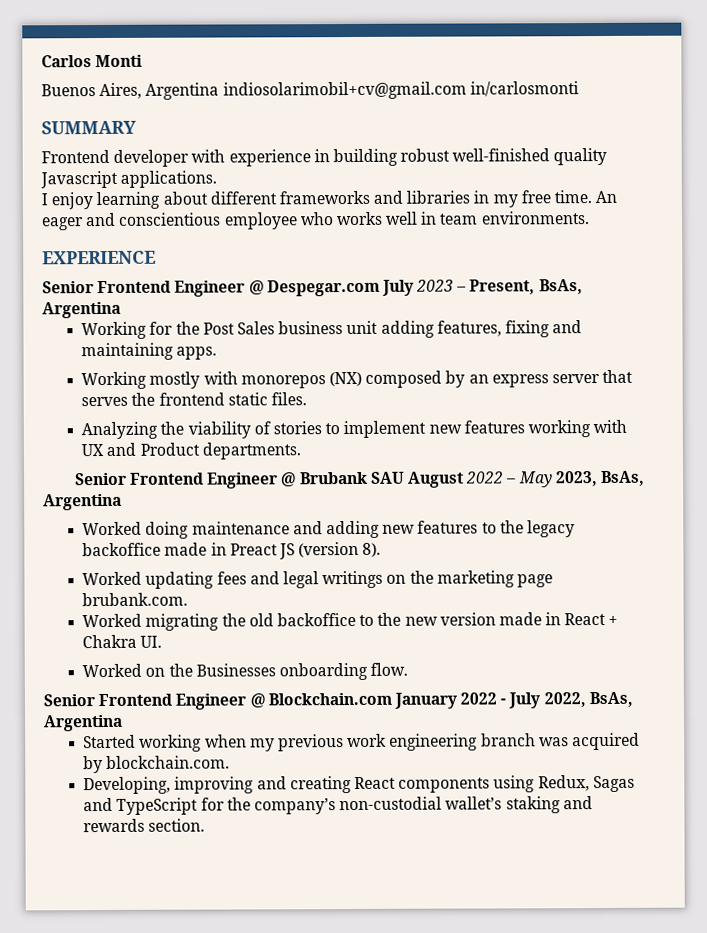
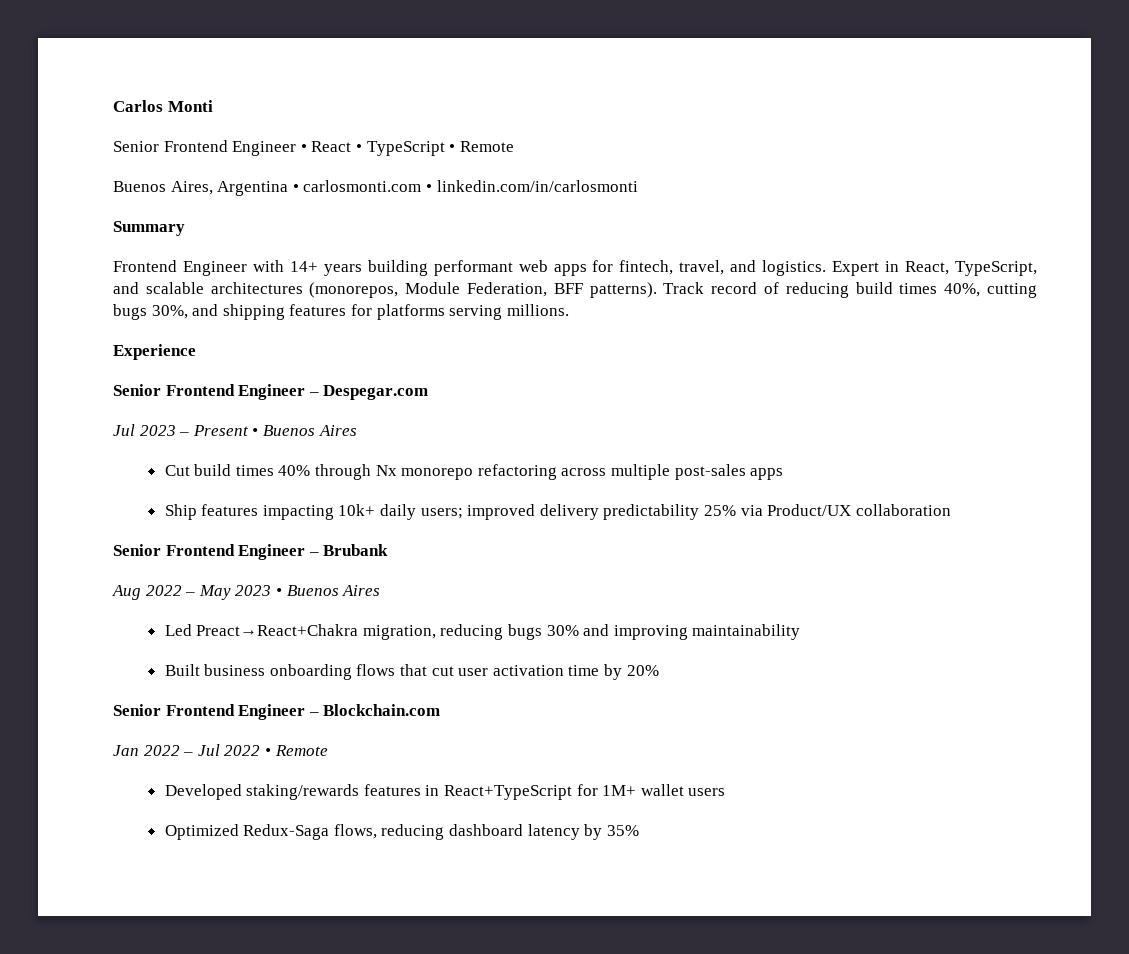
- Buenos Aires, Argentina indiosolarimobil+cv@gmail.com in/carlosmonti
- SUMMARY
- Frontend developer with experience in building robust well-finished quality Javascript applications.
- I enjoy learning about different frameworks and libraries in my free time. An eager and conscientious employee who works well in team environments.
- EXPERIENCE
- Senior Frontend Engineer @ Despegar.com July 2023 – Present, BsAs, Argentina
- Working for the Post Sales business unit adding features, fixing and maintaining apps.
- Working mostly with monorepos (NX) composed by an express server that serves the frontend static files.
- Analyzing the viability of stories to implement new features working with UX and Product departments.
- Senior Frontend Engineer @ Brubank SAU August 2022 – May 2023, BsAs, Argentina
- Worked doing maintenance and adding new features to the legacy backoffice made in Preact JS (version 8).
- Worked updating fees and legal writings on the marketing page brubank.com.
- Worked migrating the old backoffice to the new version made in React + Chakra UI.
- Worked on the Businesses onboarding flow.
- Senior Frontend Engineer @ Blockchain.com January 2022 - July 2022, BsAs, Argentina
- Started working when my previous work engineering branch was acquired by blockchain.com.
- Developing, improving and creating React components using Redux, Sagas and TypeScript for the company’s non-custodial wallet’s staking and rewards section.
+ Senior Frontend Engineer • React • TypeScript • Remote
+ Buenos Aires, Argentina • carlosmonti.com • linkedin.com/in/carlosmonti
+ Summary
+ Frontend Engineer with 14+ years building performant web apps for fintech, travel, and logistics. Expert in React, TypeScript, and scalable architectures (monorepos, Module Federation, BFF patterns). Track record of reducing build times 40%, cutting bugs 30%, and shipping features for platforms serving millions.
+ Experience
+ Senior Frontend Engineer – Despegar.com
+ Jul 2023 – Present • Buenos Aires
+ Cut build times 40% through Nx monorepo refactoring across multiple post-sales apps
+ Ship features impacting 10k+ daily users; improved delivery predictability 25% via Product/UX collaboration
+ Senior Frontend Engineer – Brubank
+ Aug 2022 – May 2023 • Buenos Aires
+ Led Preact→React+Chakra migration, reducing bugs 30% and improving maintainability
+ Built business onboarding flows that cut user activation time by 20%
+ Senior Frontend Engineer – Blockchain.com
+ Jan 2022 – Jul 2022 • Remote
+ Developed staking/rewards features in React+TypeScript for 1M+ wallet users
+ Optimized Redux-Saga flows, reducing dashboard latency by 35%

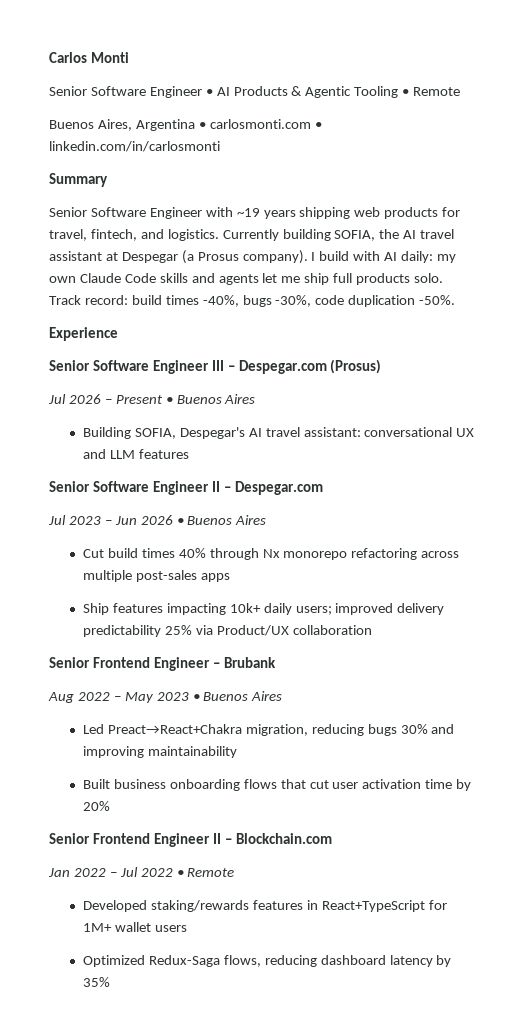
- Senior Frontend Engineer • React • TypeScript • Remote
+ Senior Software Engineer • AI Products & Agentic Tooling • Remote
- Frontend Engineer with 14+ years building performant web apps for fintech, travel, and logistics. Expert in React, TypeScript, and scalable architectures (monorepos, Module Federation, BFF patterns). Track record of reducing build times 40%, cutting bugs 30%, and shipping features for platforms serving millions.
+ Senior Software Engineer with ~19 years shipping web products for travel, fintech, and logistics. Currently building SOFIA, the AI travel assistant at Despegar (a Prosus company). I build with AI daily: my own Claude Code skills and agents let me ship full products solo. Track record: build times -40%, bugs -30%, code duplication -50%.
  Experience
- Senior Frontend Engineer – Despegar.com
+ Senior Software Engineer III – Despegar.com (Prosus)
+ Jul 2026 – Present • Buenos Aires
+ Building SOFIA, Despegar's AI travel assistant: conversational UX and LLM features
+ Senior Software Engineer II – Despegar.com
- Jul 2023 – Present • Buenos Aires
+ Jul 2023 – Jun 2026 • Buenos Aires
- Senior Frontend Engineer – Blockchain.com
+ Senior Frontend Engineer II – Blockchain.com

